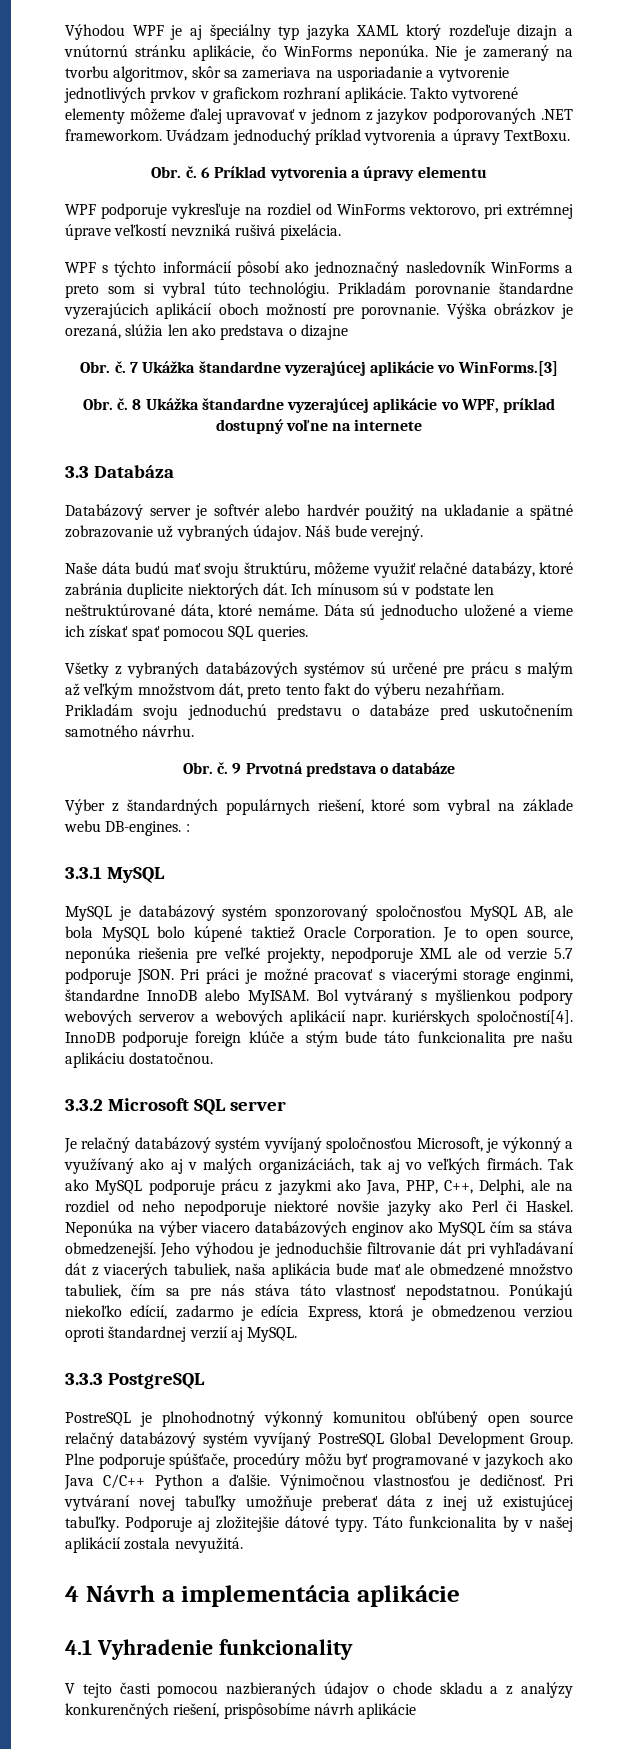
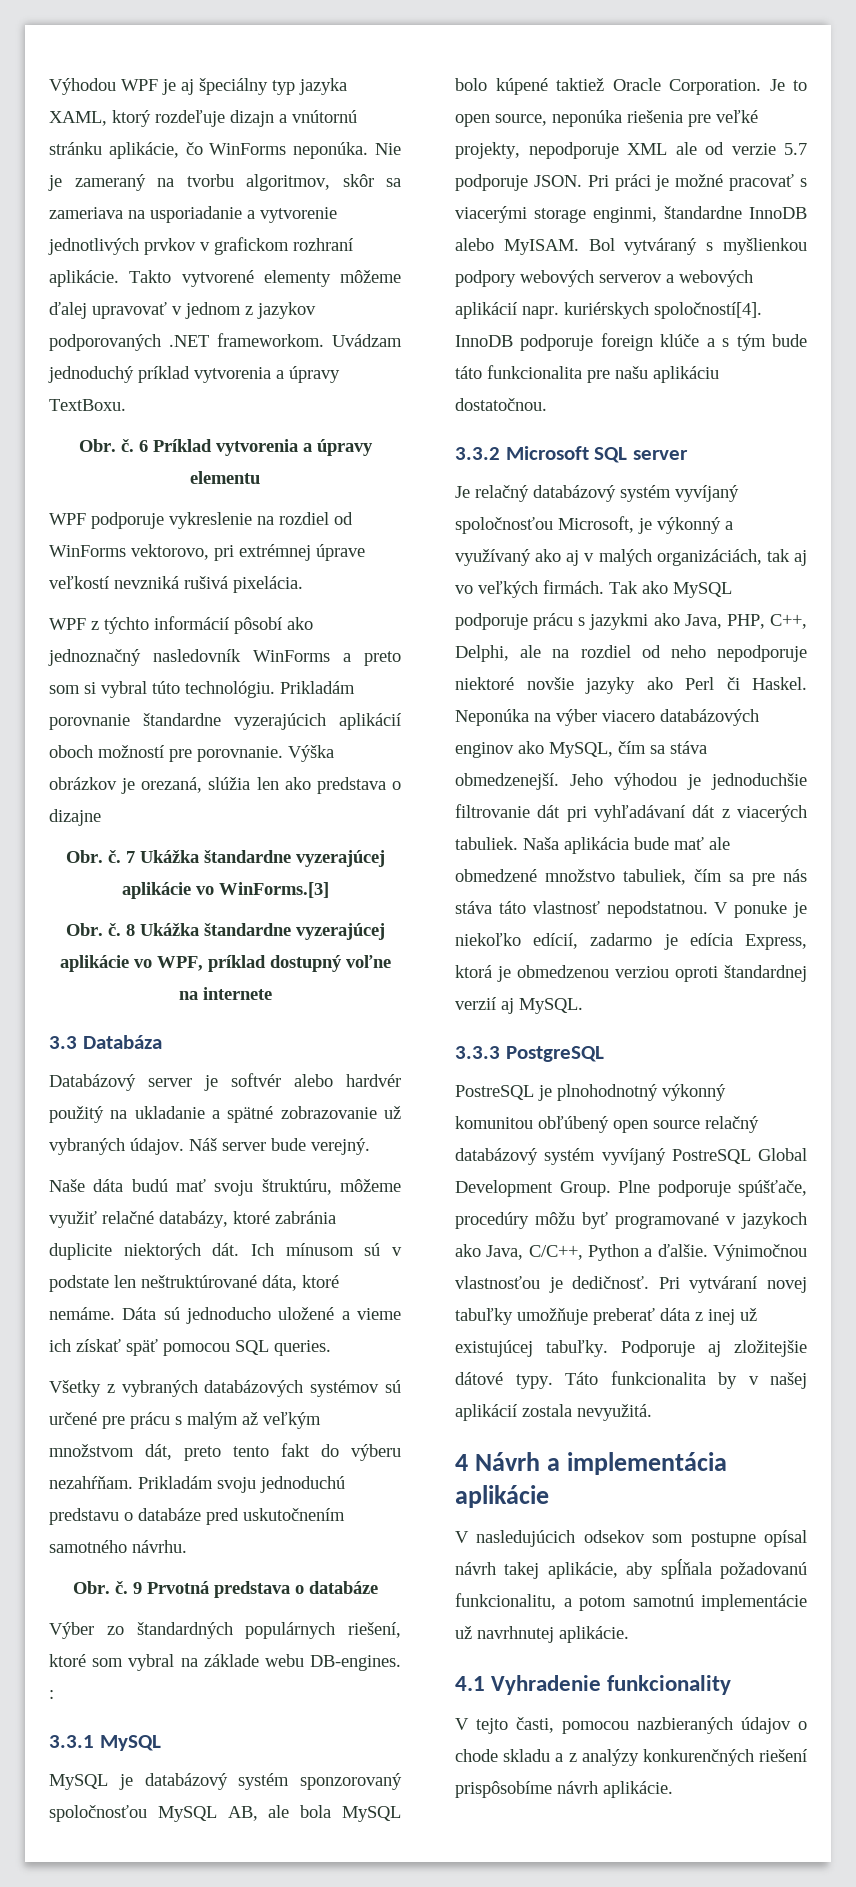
- Výhodou WPF je aj špeciálny typ jazyka XAML ktorý rozdeľuje dizajn a vnútornú stránku aplikácie, čo WinForms neponúka.
+ Výhodou WPF je aj špeciálny typ jazyka XAML, ktorý rozdeľuje dizajn a vnútornú stránku aplikácie, čo WinForms neponúka.
- WPF podporuje vykresľuje na rozdiel od WinForms vektorovo, pri extrémnej úprave veľkostí nevzniká rušivá pixelácia.
+ WPF podporuje vykreslenie na rozdiel od WinForms vektorovo, pri extrémnej úprave veľkostí nevzniká rušivá pixelácia.
- WPF s týchto informácií pôsobí ako jednoznačný nasledovník WinForms a preto som si vybral túto technológiu.
+ WPF z týchto informácií pôsobí ako jednoznačný nasledovník WinForms a preto som si vybral túto technológiu.
- Náš bude verejný.
+ Náš server bude verejný.
- Dáta sú jednoducho uložené a vieme ich získať spať pomocou SQL queries.
+ Dáta sú jednoducho uložené a vieme ich získať späť pomocou SQL queries.
- Výber z štandardných populárnych riešení, ktoré som vybral na základe webu DB-engines. :
+ Výber zo štandardných populárnych riešení, ktoré som vybral na základe webu DB-engines. :
- InnoDB podporuje foreign klúče a stým bude táto funkcionalita pre našu aplikáciu dostatočnou.
+ InnoDB podporuje foreign klúče a s tým bude táto funkcionalita pre našu aplikáciu dostatočnou.
- Tak ako MySQL podporuje prácu z jazykmi ako Java, PHP, C++, Delphi, ale na rozdiel od neho nepodporuje niektoré novšie jazyky ako Perl či Haskel.
+ Tak ako MySQL podporuje prácu s jazykmi ako Java, PHP, C++, Delphi, ale na rozdiel od neho nepodporuje niektoré novšie jazyky ako Perl či Haskel.
- Neponúka na výber viacero databázových enginov ako MySQL čím sa stáva obmedzenejší.
+ Neponúka na výber viacero databázových enginov ako MySQL, čím sa stáva obmedzenejší.
- Jeho výhodou je jednoduchšie filtrovanie dát pri vyhľadávaní dát z viacerých tabuliek, naša aplikácia bude mať ale obmedzené množstvo tabuliek, čím sa pre nás stáva táto vlastnosť nepodstatnou.
+ Jeho výhodou je jednoduchšie filtrovanie dát pri vyhľadávaní dát z viacerých tabuliek. Naša aplikácia bude mať ale obmedzené množstvo tabuliek, čím sa pre nás stáva táto vlastnosť nepodstatnou.
- Ponúkajú niekoľko edícií, zadarmo je edícia Express, ktorá je obmedzenou verziou oproti štandardnej verzií aj MySQL.
+ V ponuke je niekoľko edícií, zadarmo je edícia Express, ktorá je obmedzenou verziou oproti štandardnej verzií aj MySQL.
- Plne podporuje spúšťače, procedúry môžu byť programované v jazykoch ako Java C/C++ Python a ďalšie.
+ Plne podporuje spúšťače, procedúry môžu byť programované v jazykoch ako Java, C/C++, Python a ďalšie.
+ V nasledujúcich odsekov som postupne opísal návrh takej aplikácie, aby spĺňala požadovanú funkcionalitu, a potom samotnú implementácie už navrhnutej aplikácie.
- V tejto časti pomocou nazbieraných údajov o chode skladu a z analýzy konkurenčných riešení, prispôsobíme návrh aplikácie
+ V tejto časti, pomocou nazbieraných údajov o chode skladu a z analýzy konkurenčných riešení prispôsobíme návrh aplikácie.

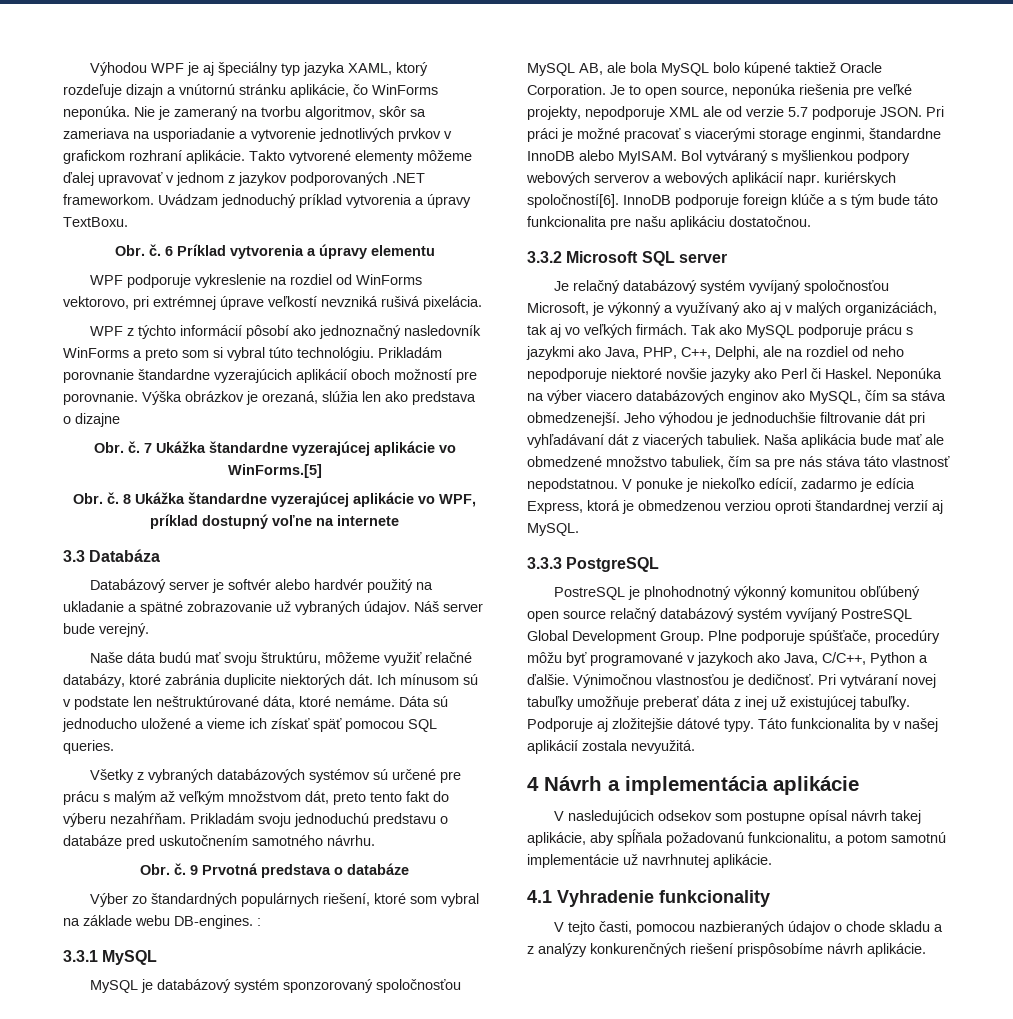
- 7 Ukážka štandardne vyzerajúcej aplikácie vo WinForms.[3]
+ 7 Ukážka štandardne vyzerajúcej aplikácie vo WinForms.[5]
- Bol vytváraný s myšlienkou podpory webových serverov a webových aplikácií napr. kuriérskych spoločností[4].
+ Bol vytváraný s myšlienkou podpory webových serverov a webových aplikácií napr. kuriérskych spoločností[6].

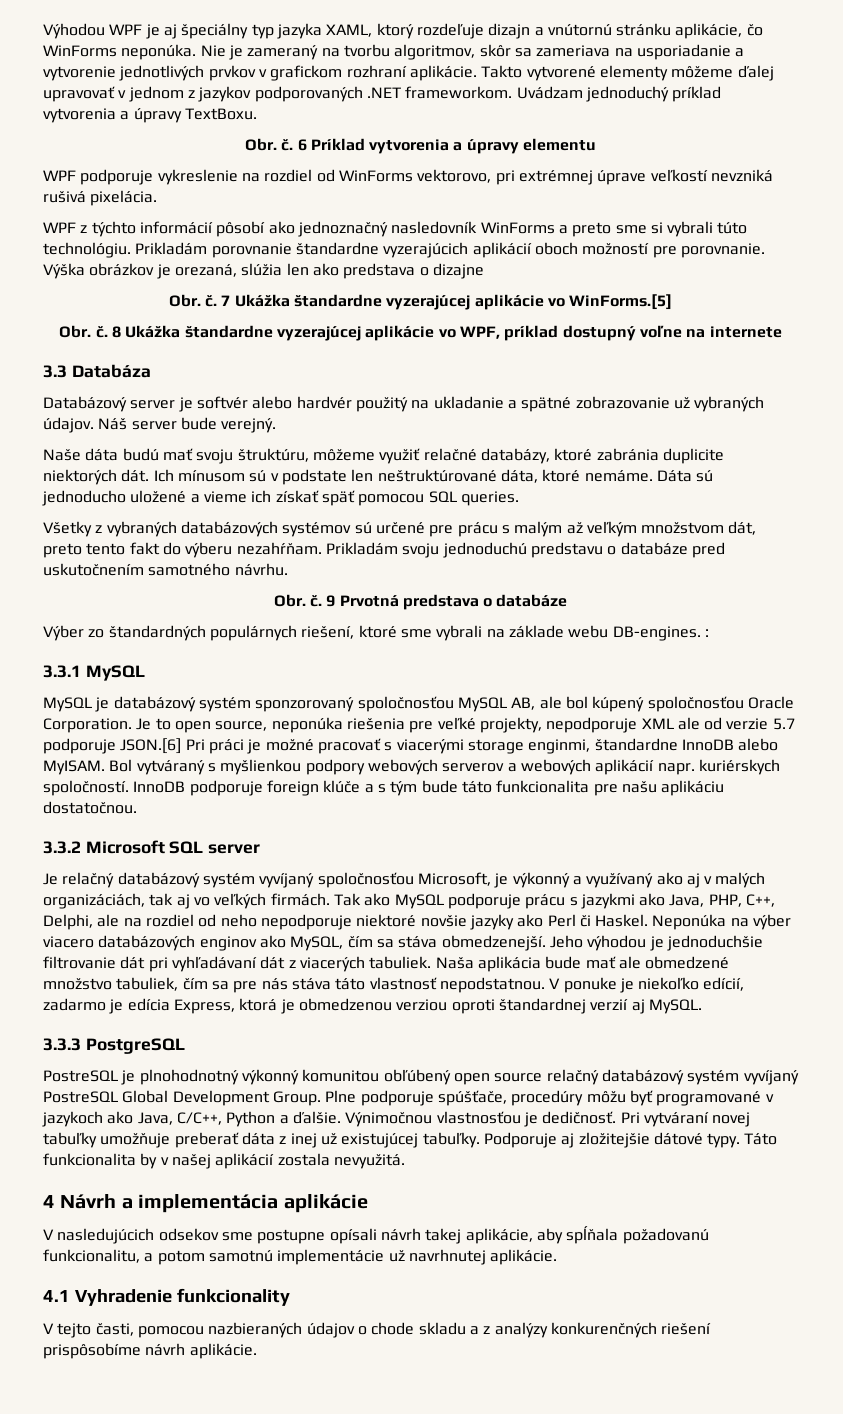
- WPF z týchto informácií pôsobí ako jednoznačný nasledovník WinForms a preto som si vybral túto technológiu.
+ WPF z týchto informácií pôsobí ako jednoznačný nasledovník WinForms a preto sme si vybrali túto technológiu.
- Výber zo štandardných populárnych riešení, ktoré som vybral na základe webu DB-engines. :
+ Výber zo štandardných populárnych riešení, ktoré sme vybrali na základe webu DB-engines. :
- MySQL je databázový systém sponzorovaný spoločnosťou MySQL AB, ale bola MySQL bolo kúpené taktiež Oracle Corporation.
+ MySQL je databázový systém sponzorovaný spoločnosťou MySQL AB, ale bol kúpený spoločnosťou Oracle Corporation.
- Je to open source, neponúka riešenia pre veľké projekty, nepodporuje XML ale od verzie 5.7 podporuje JSON. Pri práci je možné pracovať s viacerými storage enginmi, štandardne InnoDB alebo MyISAM.
+ Je to open source, neponúka riešenia pre veľké projekty, nepodporuje XML ale od verzie 5.7 podporuje JSON.[6] Pri práci je možné pracovať s viacerými storage enginmi, štandardne InnoDB alebo MyISAM.
- Bol vytváraný s myšlienkou podpory webových serverov a webových aplikácií napr. kuriérskych spoločností[6].
+ Bol vytváraný s myšlienkou podpory webových serverov a webových aplikácií napr. kuriérskych spoločností.
- V nasledujúcich odsekov som postupne opísal návrh takej aplikácie, aby spĺňala požadovanú funkcionalitu, a potom samotnú implementácie už navrhnutej aplikácie.
+ V nasledujúcich odsekov sme postupne opísali návrh takej aplikácie, aby spĺňala požadovanú funkcionalitu, a potom samotnú implementácie už navrhnutej aplikácie.

